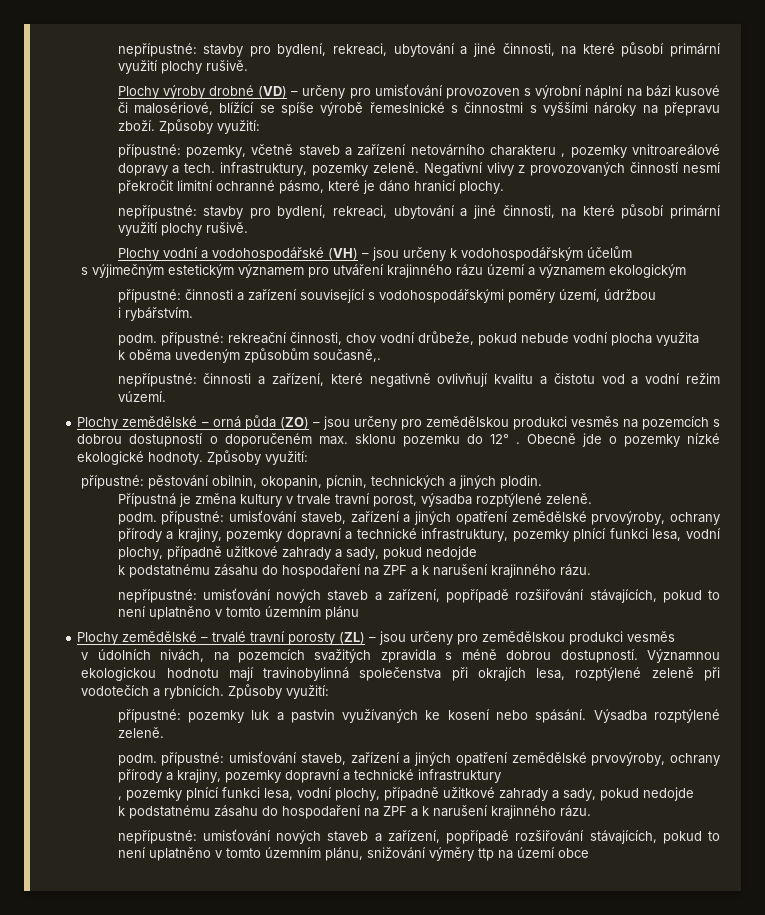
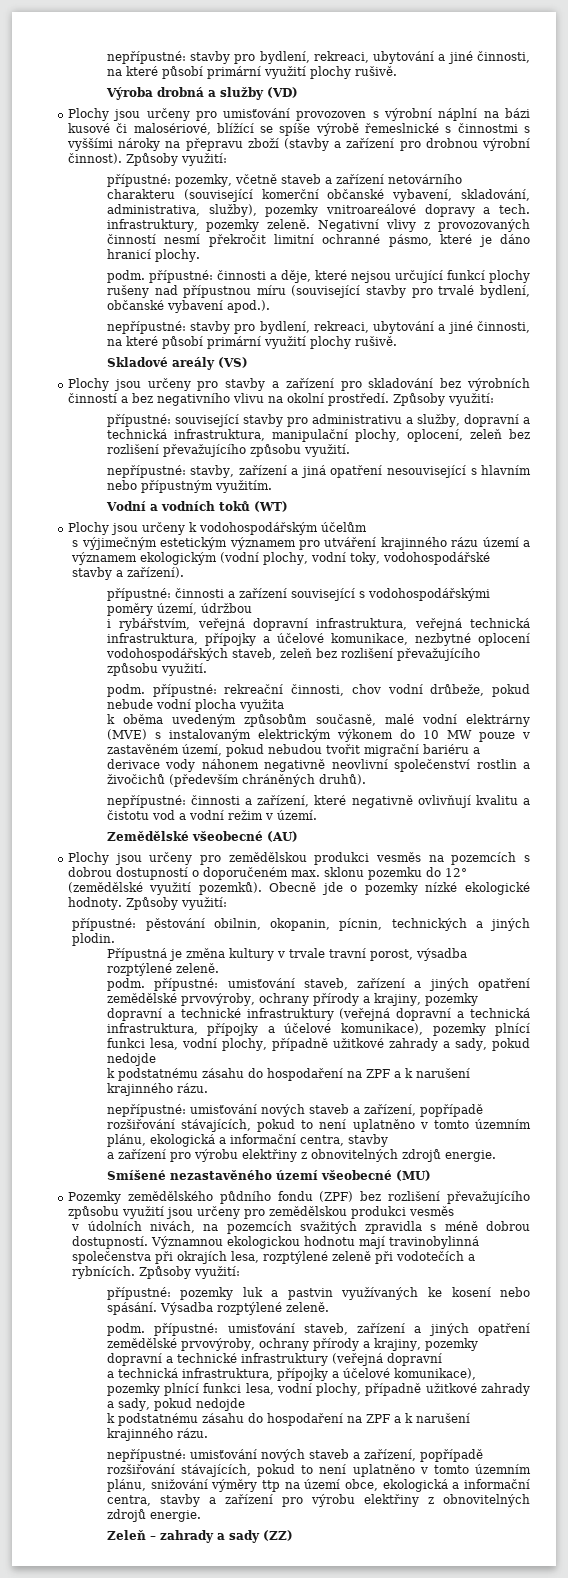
- Plochy výroby drobné (VD) – určeny pro umisťování provozoven s výrobní náplní na bázi kusové či malosériové, blížící se spíše výrobě řemeslnické s činnostmi s vyššími nároky na přepravu zboží.
+ Výroba drobná a služby (VD)
+ Plochy jsou určeny pro umisťování provozoven s výrobní náplní na bázi kusové či malosériové, blížící se spíše výrobě řemeslnické s činnostmi s vyššími nároky na přepravu zboží (stavby a zařízení pro drobnou výrobní činnost).
- přípustné: pozemky, včetně staveb a zařízení netovárního charakteru , pozemky vnitroareálové dopravy a tech. infrastruktury, pozemky zeleně.
+ přípustné: pozemky, včetně staveb a zařízení netovárního charakteru (související komerční občanské vybavení, skladování, administrativa, služby), pozemky vnitroareálové dopravy a tech. infrastruktury, pozemky zeleně.
+ podm. přípustné: činnosti a děje, které nejsou určující funkcí plochy rušeny nad přípustnou míru (související stavby pro trvalé bydlení, občanské vybavení apod.).
- Plochy vodní a vodohospodářské (VH) – jsou určeny k vodohospodářským účelům
+ Skladové areály (VS)
+ Plochy jsou určeny pro stavby a zařízení pro skladování bez výrobních činností a bez negativního vlivu na okolní prostředí. Způsoby využití:
+ přípustné: související stavby pro administrativu a služby, dopravní a technická infrastruktura, manipulační plochy, oplocení, zeleň bez rozlišení převažujícího způsobu využití.
+ nepřípustné: stavby, zařízení a jiná opatření nesouvisející s hlavním nebo přípustným využitím.
+ Vodní a vodních toků (WT)
+ Plochy jsou určeny k vodohospodářským účelům
- s výjimečným estetickým významem pro utváření krajinného rázu území a významem ekologickým
+ s výjimečným estetickým významem pro utváření krajinného rázu území a významem ekologickým (vodní plochy, vodní toky, vodohospodářské stavby a zařízení).
- i rybářstvím.
+ i rybářstvím, veřejná dopravní infrastruktura, veřejná technická infrastruktura, přípojky a účelové komunikace, nezbytné oplocení vodohospodářských staveb, zeleň bez rozlišení převažujícího způsobu využití.
- k oběma uvedeným způsobům současně,.
+ k oběma uvedeným způsobům současně, malé vodní elektrárny (MVE) s instalovaným elektrickým výkonem do 10 MW pouze v zastavěném území, pokud nebudou tvořit migrační bariéru a derivace vody náhonem negativně neovlivní společenství rostlin a živočichů (především chráněných druhů).
- nepřípustné: činnosti a zařízení, které negativně ovlivňují kvalitu a čistotu vod a vodní režim vúzemí.
- Plochy zemědělské – orná půda (ZO) – jsou určeny pro zemědělskou produkci vesměs na pozemcích s dobrou dostupností o doporučeném max. sklonu pozemku do 12° .
+ nepřípustné: činnosti a zařízení, které negativně ovlivňují kvalitu a čistotu vod a vodní režim v území.
+ Zemědělské všeobecné (AU)
+ Plochy jsou určeny pro zemědělskou produkci vesměs na pozemcích s dobrou dostupností o doporučeném max. sklonu pozemku do 12° (zemědělské využití pozemků).
- podm. přípustné: umisťování staveb, zařízení a jiných opatření zemědělské prvovýroby, ochrany přírody a krajiny, pozemky dopravní a technické infrastruktury, pozemky plnící funkci lesa, vodní plochy, případně užitkové zahrady a sady, pokud nedojde
+ podm. přípustné: umisťování staveb, zařízení a jiných opatření zemědělské prvovýroby, ochrany přírody a krajiny, pozemky dopravní a technické infrastruktury (veřejná dopravní a technická infrastruktura, přípojky a účelové komunikace), pozemky plnící funkci lesa, vodní plochy, případně užitkové zahrady a sady, pokud nedojde
- nepřípustné: umisťování nových staveb a zařízení, popřípadě rozšiřování stávajících, pokud to není uplatněno v tomto územním plánu
- Plochy zemědělské – trvalé travní porosty (ZL) – jsou určeny pro zemědělskou produkci vesměs
+ nepřípustné: umisťování nových staveb a zařízení, popřípadě rozšiřování stávajících, pokud to není uplatněno v tomto územním plánu, ekologická a informační centra, stavby
+ a zařízení pro výrobu elektřiny z obnovitelných zdrojů energie.
+ Smíšené nezastavěného území všeobecné (MU)
+ Pozemky zemědělského půdního fondu (ZPF) bez rozlišení převažujícího způsobu využití jsou určeny pro zemědělskou produkci vesměs
  Výsadba rozptýlené zeleně.
- podm. přípustné: umisťování staveb, zařízení a jiných opatření zemědělské prvovýroby, ochrany přírody a krajiny, pozemky dopravní a technické infrastruktury
- , pozemky plnící funkci lesa, vodní plochy, případně užitkové zahrady a sady, pokud nedojde
+ podm. přípustné: umisťování staveb, zařízení a jiných opatření zemědělské prvovýroby, ochrany přírody a krajiny, pozemky dopravní a technické infrastruktury (veřejná dopravní
+ a technická infrastruktura, přípojky a účelové komunikace), pozemky plnící funkci lesa, vodní plochy, případně užitkové zahrady a sady, pokud nedojde
- nepřípustné: umisťování nových staveb a zařízení, popřípadě rozšiřování stávajících, pokud to není uplatněno v tomto územním plánu, snižování výměry ttp na území obce
+ nepřípustné: umisťování nových staveb a zařízení, popřípadě rozšiřování stávajících, pokud to není uplatněno v tomto územním plánu, snižování výměry ttp na území obce, ekologická a informační centra, stavby a zařízení pro výrobu elektřiny z obnovitelných zdrojů energie.
+ Zeleň – zahrady a sady (ZZ)

